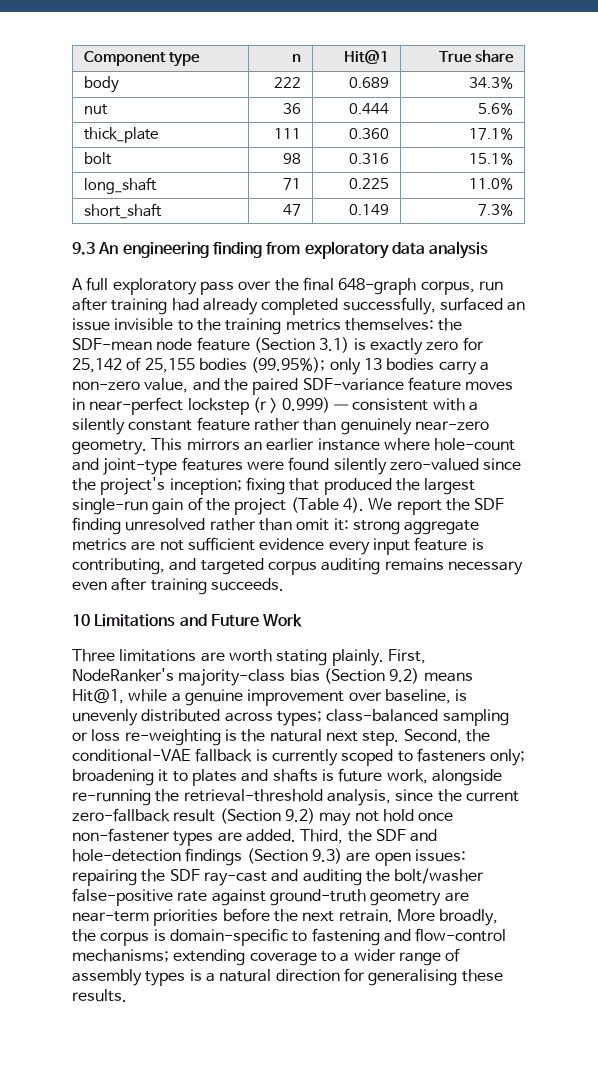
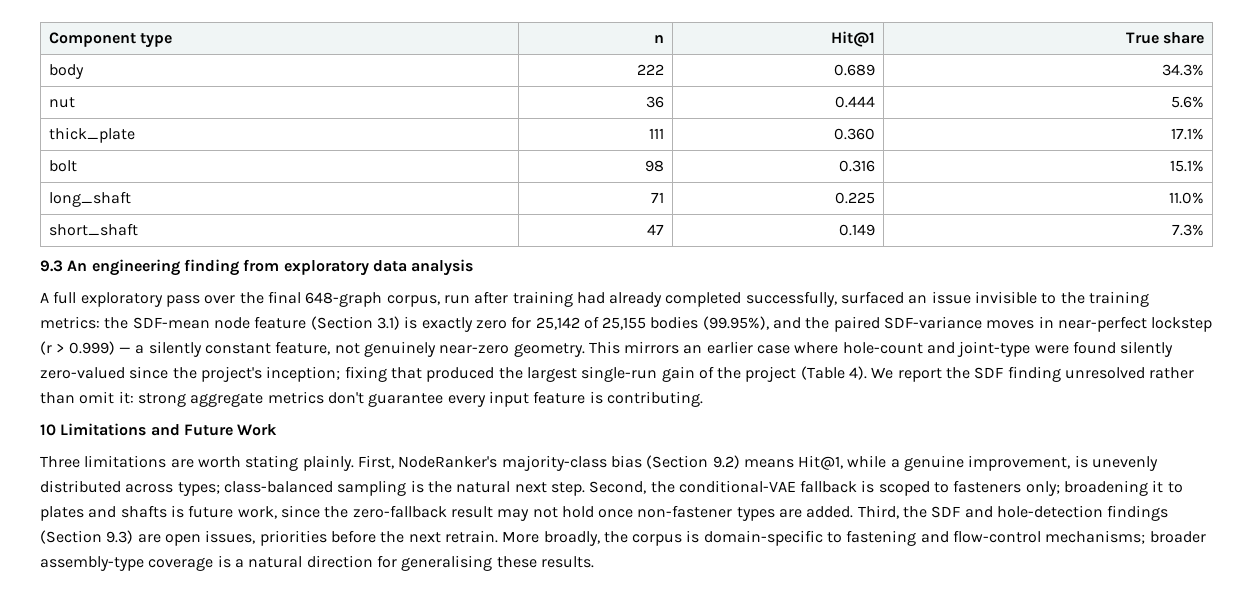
- A full exploratory pass over the final 648-graph corpus, run after training had already completed successfully, surfaced an issue invisible to the training metrics themselves: the SDF-mean node feature (Section 3.1) is exactly zero for 25,142 of 25,155 bodies (99.95%); only 13 bodies carry a non-zero value, and the paired SDF-variance feature moves in near-perfect lockstep (r > 0.999) — consistent with a silently constant feature rather than genuinely near-zero geometry.
+ A full exploratory pass over the final 648-graph corpus, run after training had already completed successfully, surfaced an issue invisible to the training metrics: the SDF-mean node feature (Section 3.1) is exactly zero for 25,142 of 25,155 bodies (99.95%), and the paired SDF-variance moves in near-perfect lockstep (r > 0.999) — a silently constant feature, not genuinely near-zero geometry.
- This mirrors an earlier instance where hole-count and joint-type features were found silently zero-valued since the project's inception; fixing that produced the largest single-run gain of the project (Table 4).
+ This mirrors an earlier case where hole-count and joint-type were found silently zero-valued since the project's inception; fixing that produced the largest single-run gain of the project (Table 4).
- We report the SDF finding unresolved rather than omit it: strong aggregate metrics are not sufficient evidence every input feature is contributing, and targeted corpus auditing remains necessary even after training succeeds.
+ We report the SDF finding unresolved rather than omit it: strong aggregate metrics don't guarantee every input feature is contributing.
- First, NodeRanker's majority-class bias (Section 9.2) means Hit@1, while a genuine improvement over baseline, is unevenly distributed across types; class-balanced sampling or loss re-weighting is the natural next step.
+ First, NodeRanker's majority-class bias (Section 9.2) means Hit@1, while a genuine improvement, is unevenly distributed across types; class-balanced sampling is the natural next step.
- Second, the conditional-VAE fallback is currently scoped to fasteners only; broadening it to plates and shafts is future work, alongside re-running the retrieval-threshold analysis, since the current zero-fallback result (Section 9.2) may not hold once non-fastener types are added.
+ Second, the conditional-VAE fallback is scoped to fasteners only; broadening it to plates and shafts is future work, since the zero-fallback result may not hold once non-fastener types are added.
- Third, the SDF and hole-detection findings (Section 9.3) are open issues: repairing the SDF ray-cast and auditing the bolt/washer false-positive rate against ground-truth geometry are near-term priorities before the next retrain.
+ Third, the SDF and hole-detection findings (Section 9.3) are open issues, priorities before the next retrain.
- More broadly, the corpus is domain-specific to fastening and flow-control mechanisms; extending coverage to a wider range of assembly types is a natural direction for generalising these results.
+ More broadly, the corpus is domain-specific to fastening and flow-control mechanisms; broader assembly-type coverage is a natural direction for generalising these results.

